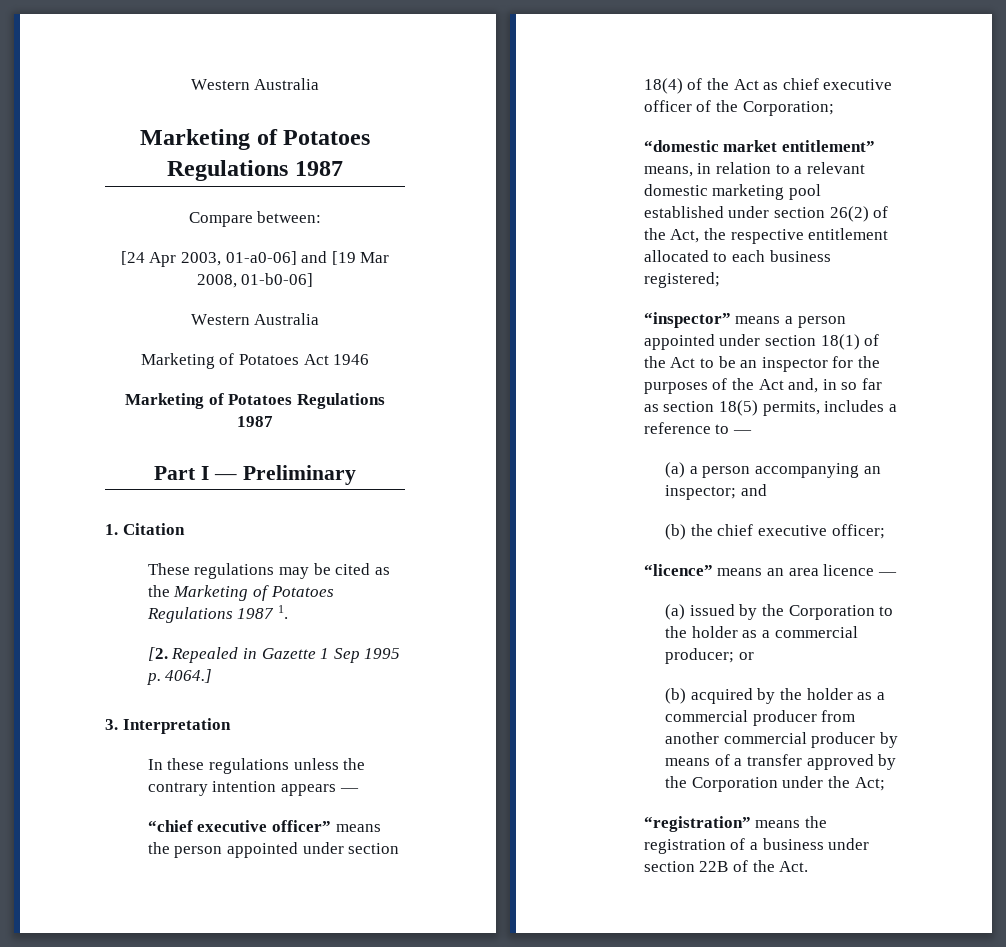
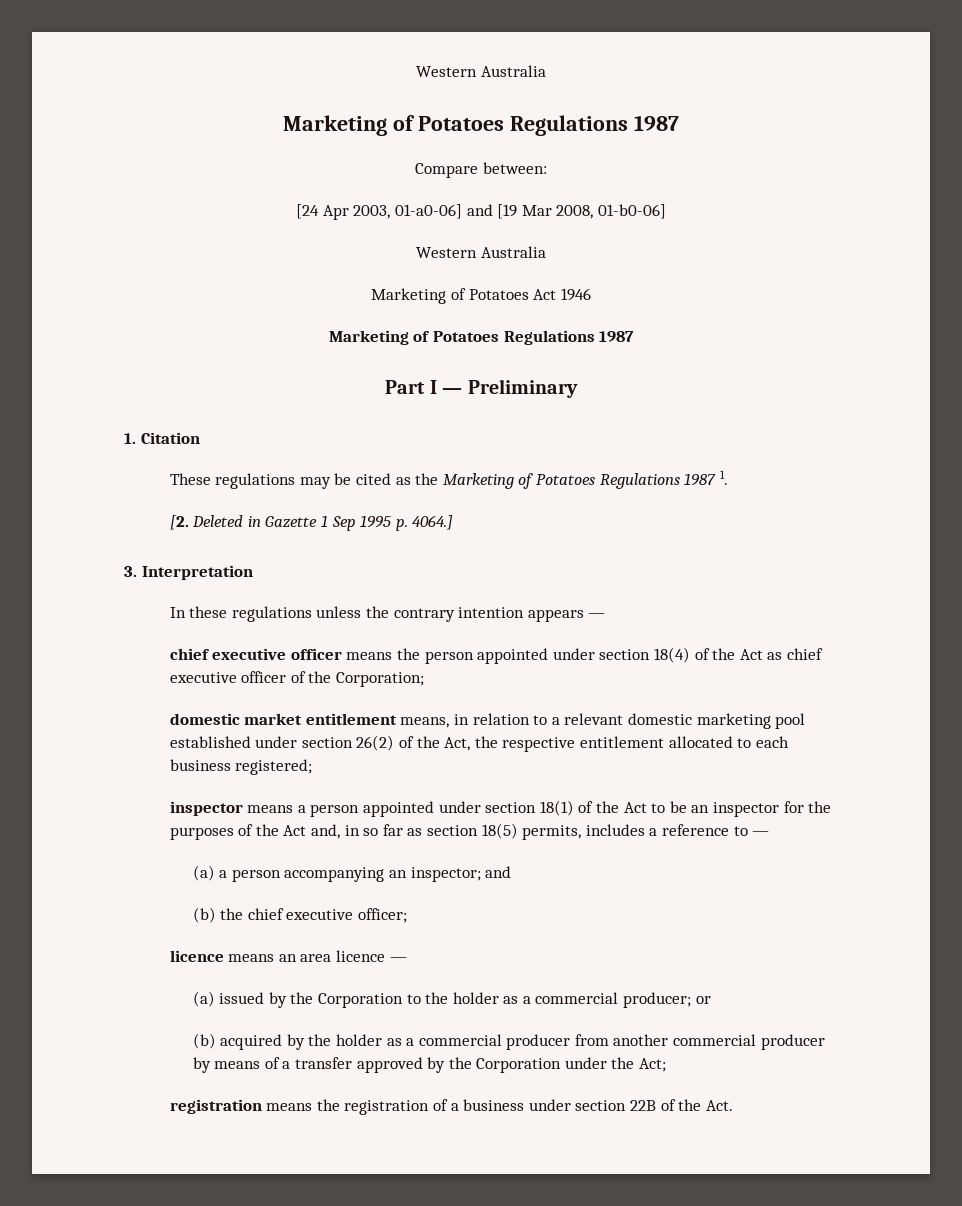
- [2. Repealed in Gazette 1 Sep 1995 p. 4064.]
+ [2. Deleted in Gazette 1 Sep 1995 p. 4064.]
- “chief executive officer” means the person appointed under section 18(4) of the Act as chief executive officer of the Corporation;
+ chief executive officer means the person appointed under section 18(4) of the Act as chief executive officer of the Corporation;
- “domestic market entitlement” means, in relation to a relevant domestic marketing pool established under section 26(2) of the Act, the respective entitlement allocated to each business registered;
+ domestic market entitlement means, in relation to a relevant domestic marketing pool established under section 26(2) of the Act, the respective entitlement allocated to each business registered;
- “inspector” means a person appointed under section 18(1) of the Act to be an inspector for the purposes of the Act and, in so far as section 18(5) permits, includes a reference to —
+ inspector means a person appointed under section 18(1) of the Act to be an inspector for the purposes of the Act and, in so far as section 18(5) permits, includes a reference to —
- “licence” means an area licence —
+ licence means an area licence —
- “registration” means the registration of a business under section 22B of the Act.
+ registration means the registration of a business under section 22B of the Act.

